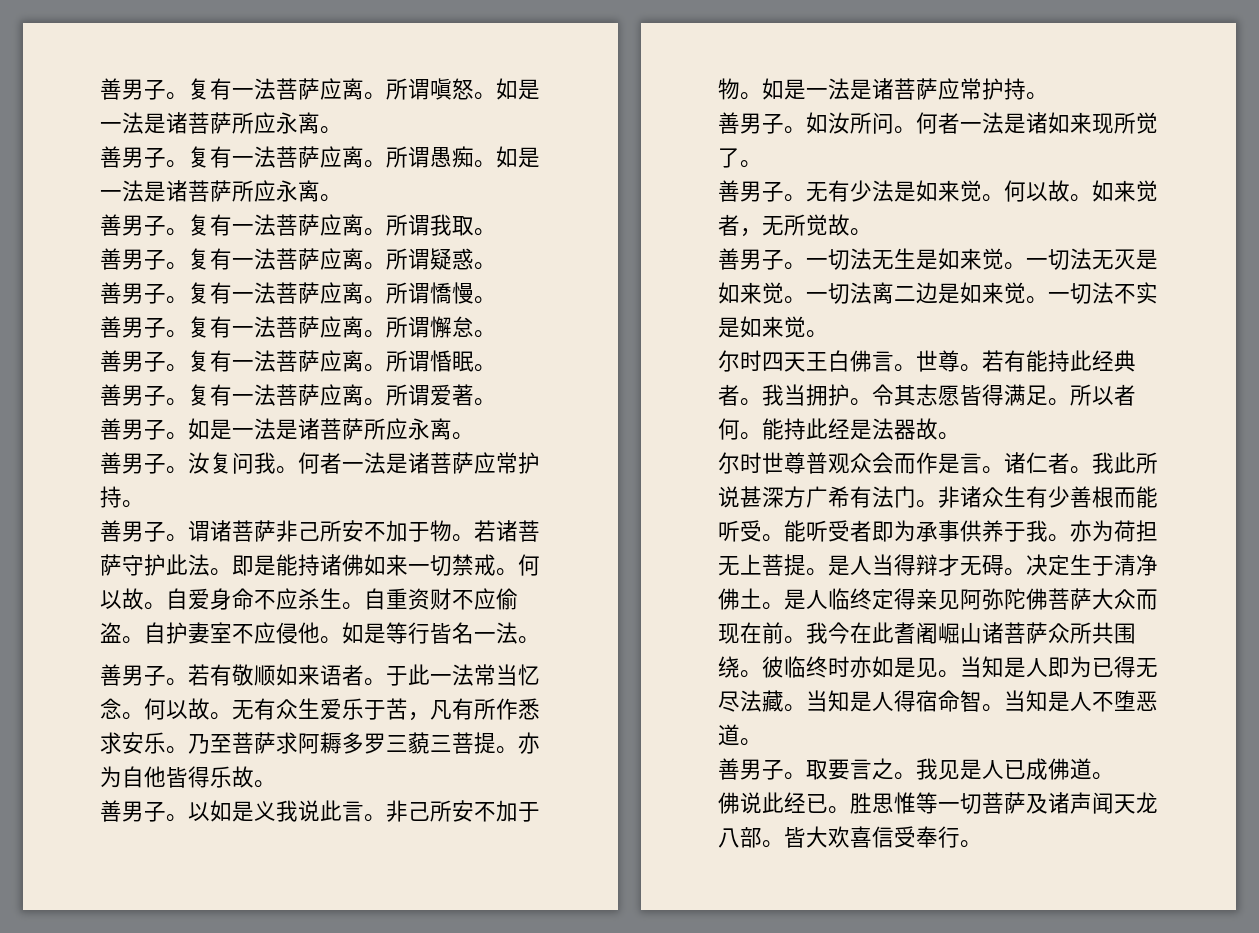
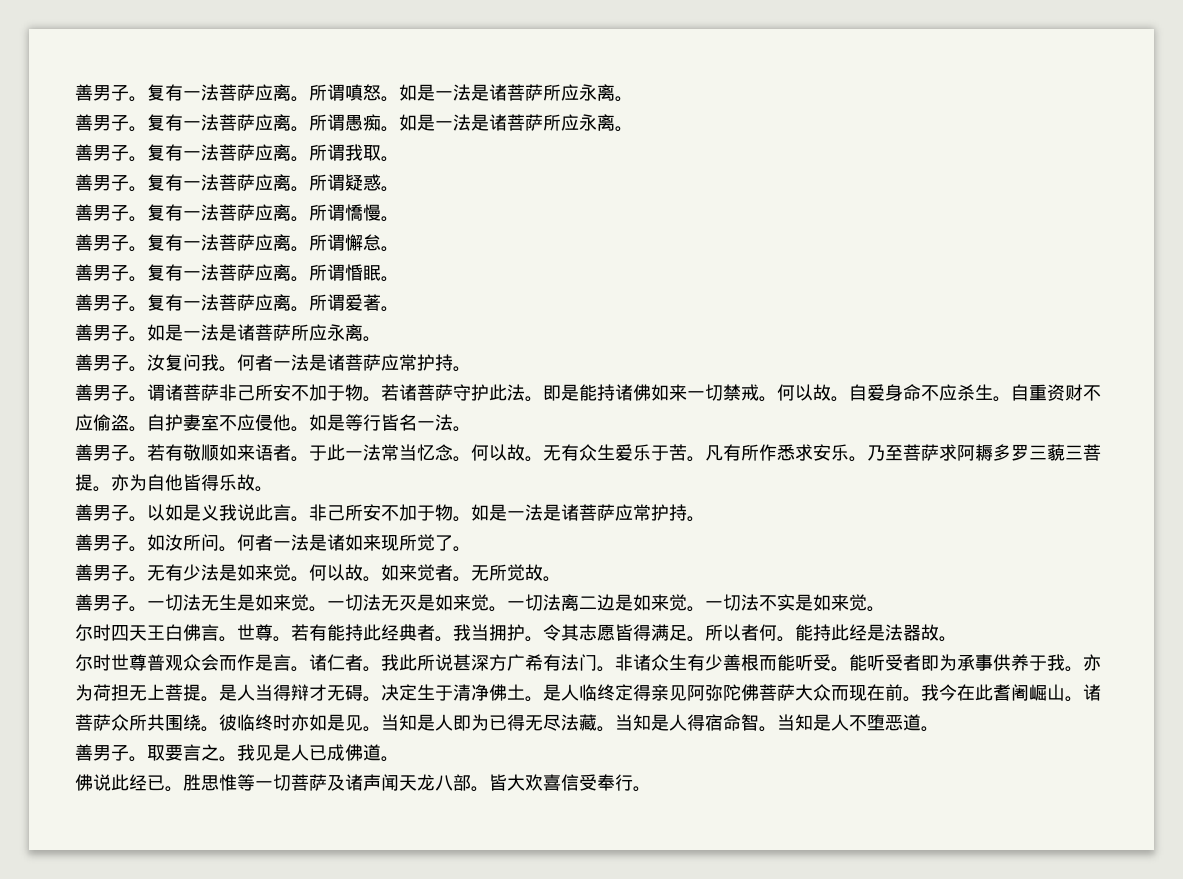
- 无有众生爱乐于苦，凡有所作悉求安乐。
+ 无有众生爱乐于苦。凡有所作悉求安乐。
- 如来觉者，无所觉故。
+ 如来觉者。无所觉故。
- 我今在此耆阇崛山诸菩萨众所共围绕。
+ 我今在此耆阇崛山。诸菩萨众所共围绕。

